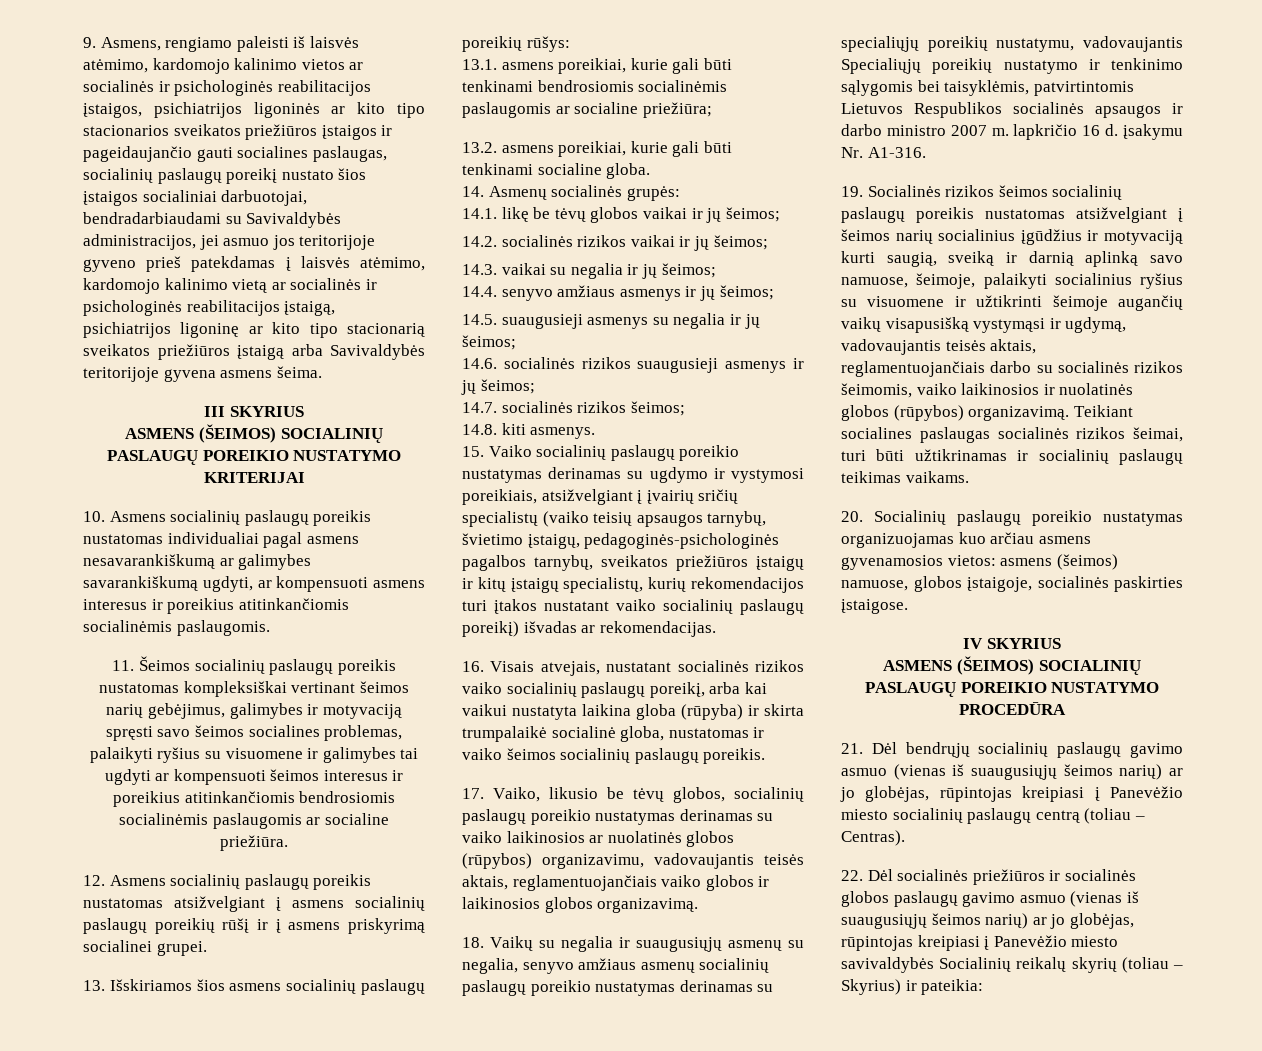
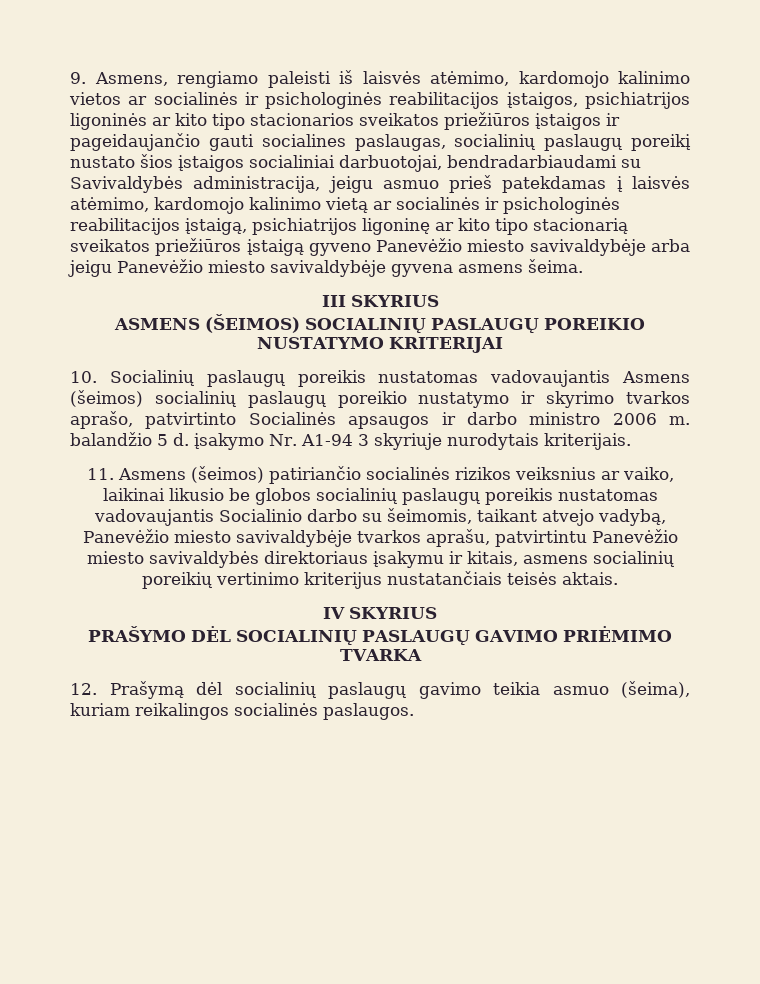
- 9. Asmens, rengiamo paleisti iš laisvės atėmimo, kardomojo kalinimo vietos ar socialinės ir psichologinės reabilitacijos įstaigos, psichiatrijos ligoninės ar kito tipo stacionarios sveikatos priežiūros įstaigos ir pageidaujančio gauti socialines paslaugas, socialinių paslaugų poreikį nustato šios įstaigos socialiniai darbuotojai, bendradarbiaudami su Savivaldybės administracijos, jei asmuo jos teritorijoje gyveno prieš patekdamas į laisvės atėmimo, kardomojo kalinimo vietą ar socialinės ir psichologinės reabilitacijos įstaigą, psichiatrijos ligoninę ar kito tipo stacionarią sveikatos priežiūros įstaigą arba Savivaldybės teritorijoje gyvena asmens šeima.
+ 9. Asmens, rengiamo paleisti iš laisvės atėmimo, kardomojo kalinimo vietos ar socialinės ir psichologinės reabilitacijos įstaigos, psichiatrijos ligoninės ar kito tipo stacionarios sveikatos priežiūros įstaigos ir pageidaujančio gauti socialines paslaugas, socialinių paslaugų poreikį nustato šios įstaigos socialiniai darbuotojai, bendradarbiaudami su Savivaldybės administracija, jeigu asmuo prieš patekdamas į laisvės atėmimo, kardomojo kalinimo vietą ar socialinės ir psichologinės reabilitacijos įstaigą, psichiatrijos ligoninę ar kito tipo stacionarią sveikatos priežiūros įstaigą gyveno Panevėžio miesto savivaldybėje arba jeigu Panevėžio miesto savivaldybėje gyvena asmens šeima.
- 10. Asmens socialinių paslaugų poreikis nustatomas individualiai pagal asmens nesavarankiškumą ar galimybes savarankiškumą ugdyti, ar kompensuoti asmens interesus ir poreikius atitinkančiomis socialinėmis paslaugomis.
- 11. Šeimos socialinių paslaugų poreikis nustatomas kompleksiškai vertinant šeimos narių gebėjimus, galimybes ir motyvaciją spręsti savo šeimos socialines problemas, palaikyti ryšius su visuomene ir galimybes tai ugdyti ar kompensuoti šeimos interesus ir poreikius atitinkančiomis bendrosiomis socialinėmis paslaugomis ar socialine priežiūra.
- 12. Asmens socialinių paslaugų poreikis nustatomas atsižvelgiant į asmens socialinių paslaugų poreikių rūšį ir į asmens priskyrimą socialinei grupei.
- 13. Išskiriamos šios asmens socialinių paslaugų poreikių rūšys:
- 13.1. asmens poreikiai, kurie gali būti tenkinami bendrosiomis socialinėmis paslaugomis ar socialine priežiūra;
- 13.2. asmens poreikiai, kurie gali būti tenkinami socialine globa.
- 14. Asmenų socialinės grupės:
- 14.1. likę be tėvų globos vaikai ir jų šeimos;
- 14.2. socialinės rizikos vaikai ir jų šeimos;
- 14.3. vaikai su negalia ir jų šeimos;
- 14.4. senyvo amžiaus asmenys ir jų šeimos;
- 14.5. suaugusieji asmenys su negalia ir jų šeimos;
- 14.6. socialinės rizikos suaugusieji asmenys ir jų šeimos;
- 14.7. socialinės rizikos šeimos;
- 14.8. kiti asmenys.
- 15. Vaiko socialinių paslaugų poreikio nustatymas derinamas su ugdymo ir vystymosi poreikiais, atsižvelgiant į įvairių sričių specialistų (vaiko teisių apsaugos tarnybų, švietimo įstaigų, pedagoginės-psichologinės pagalbos tarnybų, sveikatos priežiūros įstaigų ir kitų įstaigų specialistų, kurių rekomendacijos turi įtakos nustatant vaiko socialinių paslaugų poreikį) išvadas ar rekomendacijas.
- 16. Visais atvejais, nustatant socialinės rizikos vaiko socialinių paslaugų poreikį, arba kai vaikui nustatyta laikina globa (rūpyba) ir skirta trumpalaikė socialinė globa, nustatomas ir vaiko šeimos socialinių paslaugų poreikis.
- 17. Vaiko, likusio be tėvų globos, socialinių paslaugų poreikio nustatymas derinamas su vaiko laikinosios ar nuolatinės globos (rūpybos) organizavimu, vadovaujantis teisės aktais, reglamentuojančiais vaiko globos ir laikinosios globos organizavimą.
- 18. Vaikų su negalia ir suaugusiųjų asmenų su negalia, senyvo amžiaus asmenų socialinių paslaugų poreikio nustatymas derinamas su specialiųjų poreikių nustatymu, vadovaujantis Specialiųjų poreikių nustatymo ir tenkinimo sąlygomis bei taisyklėmis, patvirtintomis Lietuvos Respublikos socialinės apsaugos ir darbo ministro 2007 m. lapkričio 16 d. įsakymu Nr. A1-316.
- 19. Socialinės rizikos šeimos socialinių paslaugų poreikis nustatomas atsižvelgiant į šeimos narių socialinius įgūdžius ir motyvaciją kurti saugią, sveiką ir darnią aplinką savo namuose, šeimoje, palaikyti socialinius ryšius su visuomene ir užtikrinti šeimoje augančių vaikų visapusišką vystymąsi ir ugdymą, vadovaujantis teisės aktais, reglamentuojančiais darbo su socialinės rizikos šeimomis, vaiko laikinosios ir nuolatinės globos (rūpybos) organizavimą. Teikiant socialines paslaugas socialinės rizikos šeimai, turi būti užtikrinamas ir socialinių paslaugų teikimas vaikams.
- 20. Socialinių paslaugų poreikio nustatymas organizuojamas kuo arčiau asmens gyvenamosios vietos: asmens (šeimos) namuose, globos įstaigoje, socialinės paskirties įstaigose.
+ 10. Socialinių paslaugų poreikis nustatomas vadovaujantis Asmens (šeimos) socialinių paslaugų poreikio nustatymo ir skyrimo tvarkos aprašo, patvirtinto Socialinės apsaugos ir darbo ministro 2006 m. balandžio 5 d. įsakymo Nr. A1-94 3 skyriuje nurodytais kriterijais.
+ 11. Asmens (šeimos) patiriančio socialinės rizikos veiksnius ar vaiko, laikinai likusio be globos socialinių paslaugų poreikis nustatomas vadovaujantis Socialinio darbo su šeimomis, taikant atvejo vadybą, Panevėžio miesto savivaldybėje tvarkos aprašu, patvirtintu Panevėžio miesto savivaldybės direktoriaus įsakymu ir kitais, asmens socialinių poreikių vertinimo kriterijus nustatančiais teisės aktais.
  IV SKYRIUS
- ASMENS (ŠEIMOS) SOCIALINIŲ PASLAUGŲ POREIKIO NUSTATYMO PROCEDŪRA
- 21. Dėl bendrųjų socialinių paslaugų gavimo asmuo (vienas iš suaugusiųjų šeimos narių) ar jo globėjas, rūpintojas kreipiasi į Panevėžio miesto socialinių paslaugų centrą (toliau – Centras).
- 22. Dėl socialinės priežiūros ir socialinės globos paslaugų gavimo asmuo (vienas iš suaugusiųjų šeimos narių) ar jo globėjas, rūpintojas kreipiasi į Panevėžio miesto savivaldybės Socialinių reikalų skyrių (toliau – Skyrius) ir pateikia:
+ PRAŠYMO DĖL SOCIALINIŲ PASLAUGŲ GAVIMO PRIĖMIMO TVARKA
+ 12. Prašymą dėl socialinių paslaugų gavimo teikia asmuo (šeima), kuriam reikalingos socialinės paslaugos.

